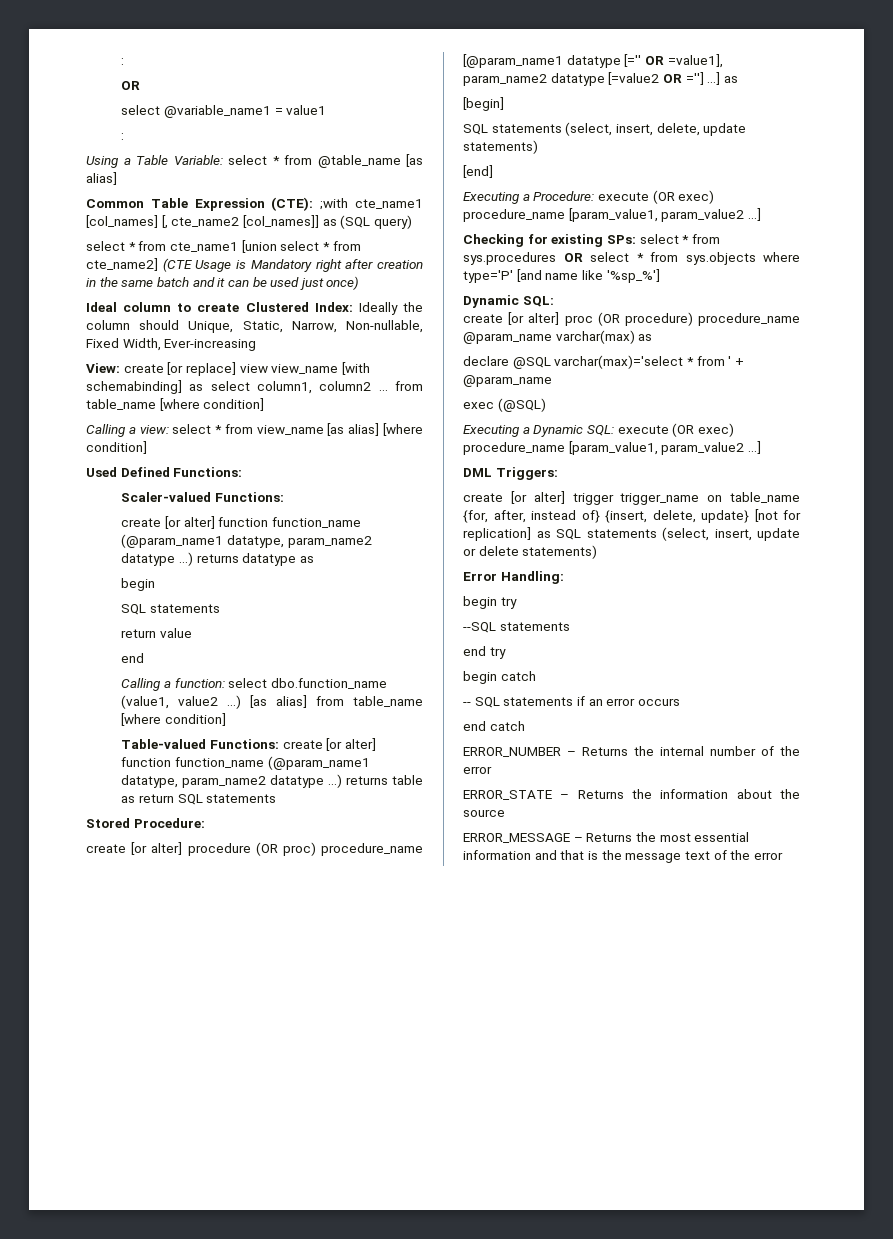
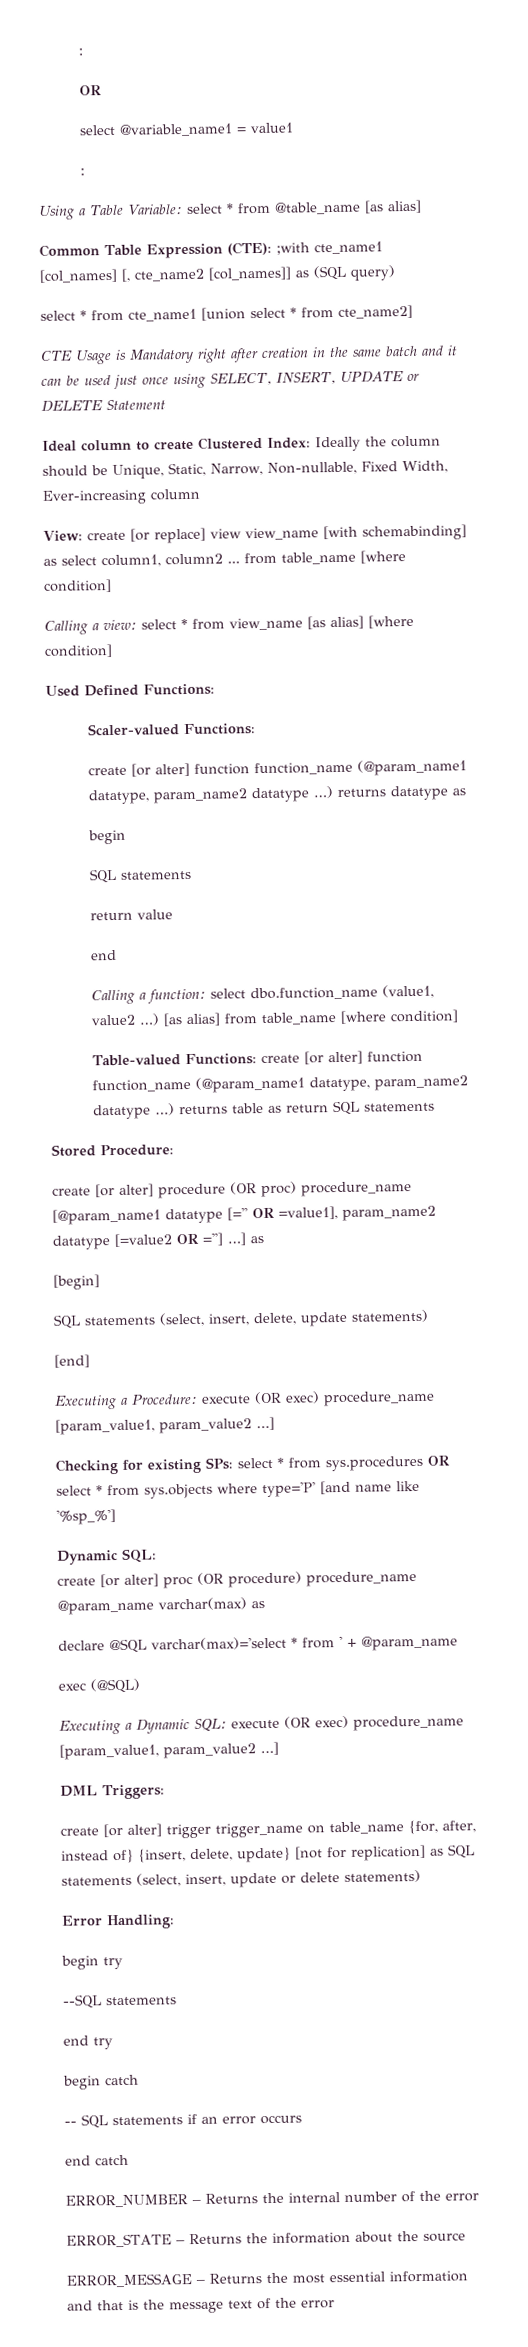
- select * from cte_name1 [union select * from cte_name2] (CTE Usage is Mandatory right after creation in the same batch and it can be used just once)
+ select * from cte_name1 [union select * from cte_name2]
+ CTE Usage is Mandatory right after creation in the same batch and it can be used just once using SELECT, INSERT, UPDATE or DELETE Statement
- Ideal column to create Clustered Index: Ideally the column should Unique, Static, Narrow, Non-nullable, Fixed Width, Ever-increasing
+ Ideal column to create Clustered Index: Ideally the column should be Unique, Static, Narrow, Non-nullable, Fixed Width, Ever-increasing column

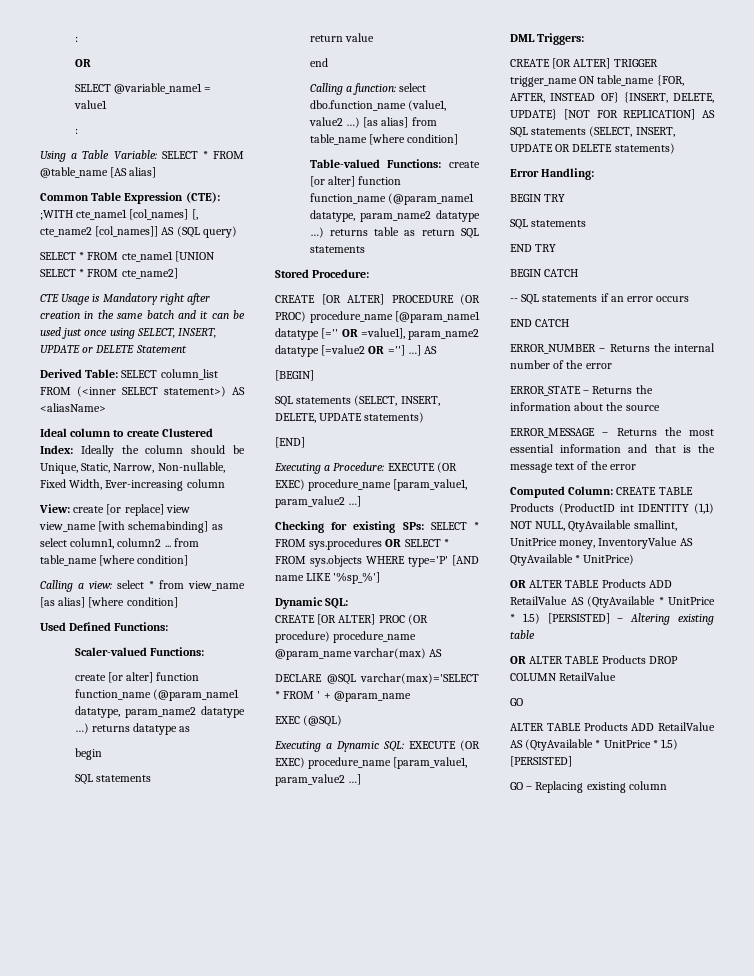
- select @variable_name1 = value1
+ SELECT @variable_name1 = value1
- Using a Table Variable: select * from @table_name [as alias]
+ Using a Table Variable: SELECT * FROM @table_name [AS alias]
- Common Table Expression (CTE): ;with cte_name1 [col_names] [, cte_name2 [col_names]] as (SQL query)
+ Common Table Expression (CTE): ;WITH cte_name1 [col_names] [, cte_name2 [col_names]] AS (SQL query)
- select * from cte_name1 [union select * from cte_name2]
+ SELECT * FROM cte_name1 [UNION SELECT * FROM cte_name2]
+ Derived Table: SELECT column_list FROM (<inner SELECT statement>) AS <aliasName>
- create [or alter] procedure (OR proc) procedure_name [@param_name1 datatype [='' OR =value1], param_name2 datatype [=value2 OR =''] …] as
- [begin]
- SQL statements (select, insert, delete, update statements)
- [end]
+ CREATE [OR ALTER] PROCEDURE (OR PROC) procedure_name [@param_name1 datatype [='' OR =value1], param_name2 datatype [=value2 OR =''] …] AS
+ [BEGIN]
+ SQL statements (SELECT, INSERT, DELETE, UPDATE statements)
+ [END]
- Executing a Procedure: execute (OR exec) procedure_name [param_value1, param_value2 …]
+ Executing a Procedure: EXECUTE (OR EXEC) procedure_name [param_value1, param_value2 …]
- Checking for existing SPs: select * from sys.procedures OR select * from sys.objects where type='P' [and name like '%sp_%']
+ Checking for existing SPs: SELECT * FROM sys.procedures OR SELECT * FROM sys.objects WHERE type='P' [AND name LIKE '%sp_%']
- create [or alter] proc (OR procedure) procedure_name @param_name varchar(max) as
- declare @SQL varchar(max)='select * from ' + @param_name
+ CREATE [OR ALTER] PROC (OR procedure) procedure_name @param_name varchar(max) AS
+ DECLARE @SQL varchar(max)='SELECT * FROM ' + @param_name
- exec (@SQL)
+ EXEC (@SQL)
- Executing a Dynamic SQL: execute (OR exec) procedure_name [param_value1, param_value2 …]
+ Executing a Dynamic SQL: EXECUTE (OR EXEC) procedure_name [param_value1, param_value2 …]
- create [or alter] trigger trigger_name on table_name {for, after, instead of} {insert, delete, update} [not for replication] as SQL statements (select, insert, update or delete statements)
+ CREATE [OR ALTER] TRIGGER trigger_name ON table_name {FOR, AFTER, INSTEAD OF} {INSERT, DELETE, UPDATE} [NOT FOR REPLICATION] AS SQL statements (SELECT, INSERT, UPDATE OR DELETE statements)
  Error Handling:
- begin try
- --SQL statements
- end try
- begin catch
+ BEGIN TRY
+ SQL statements
+ END TRY
+ BEGIN CATCH
- end catch
+ END CATCH
+ Computed Column: CREATE TABLE Products (ProductID int IDENTITY (1,1) NOT NULL, QtyAvailable smallint, UnitPrice money, InventoryValue AS QtyAvailable * UnitPrice)
+ OR ALTER TABLE Products ADD RetailValue AS (QtyAvailable * UnitPrice * 1.5) [PERSISTED] – Altering existing table
+ OR ALTER TABLE Products DROP COLUMN RetailValue
+ GO
+ ALTER TABLE Products ADD RetailValue AS (QtyAvailable * UnitPrice * 1.5) [PERSISTED]
+ GO – Replacing existing column

